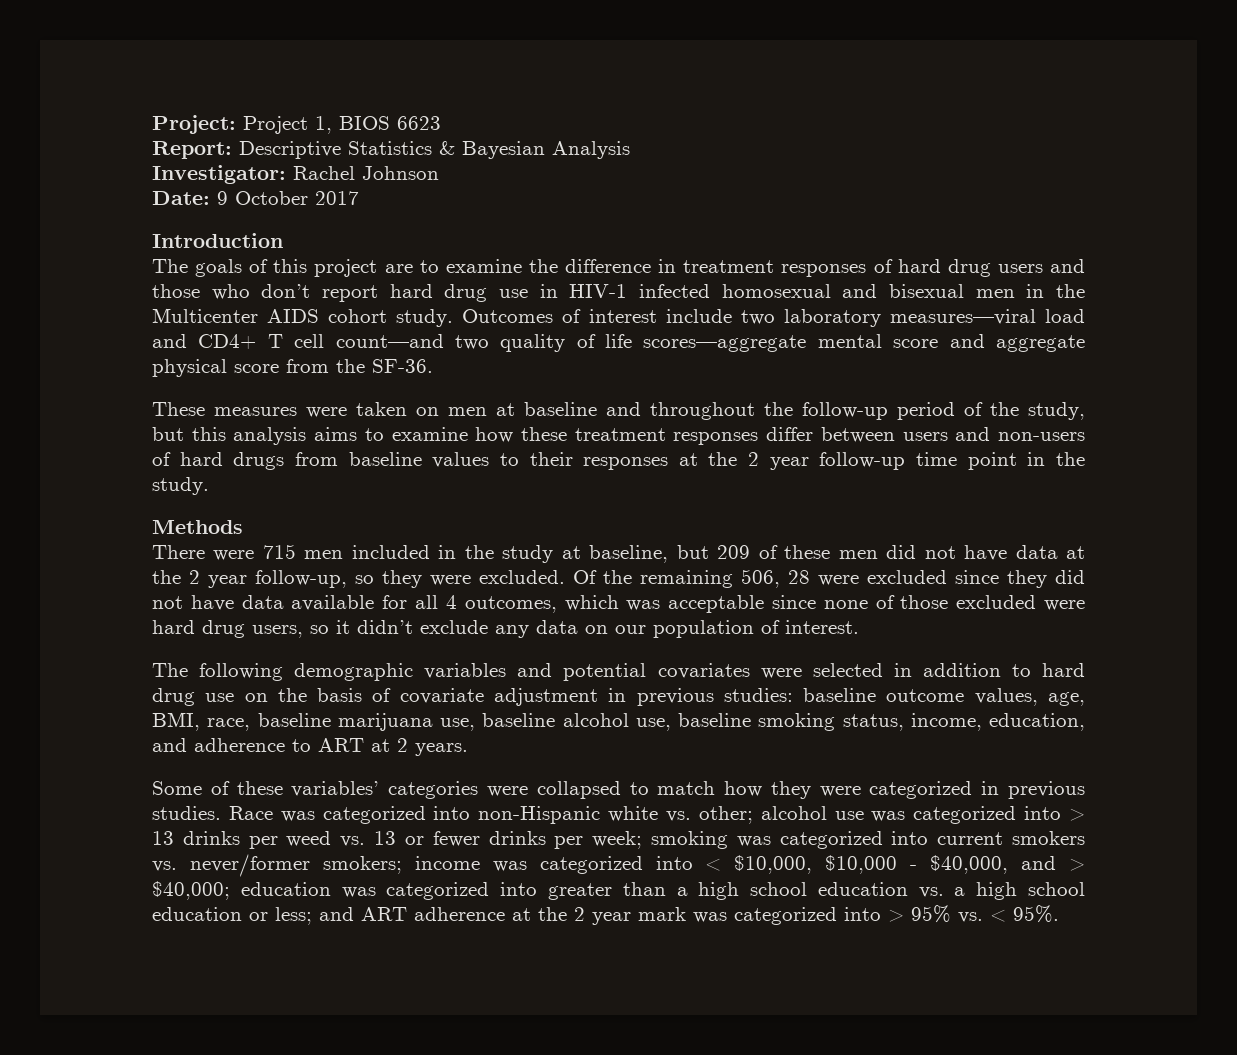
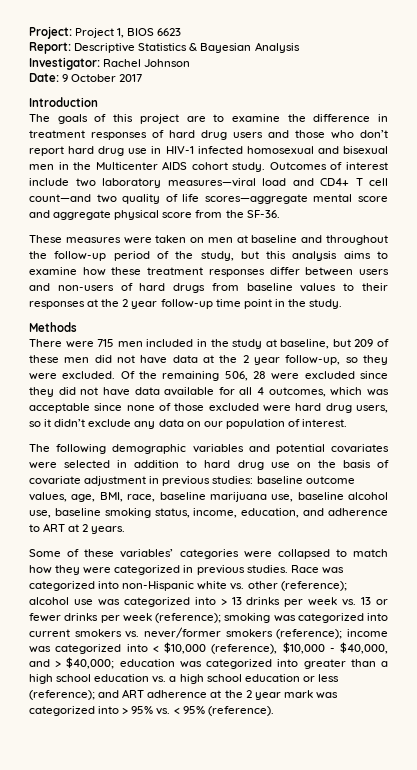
- Race was categorized into non-Hispanic white vs. other;
+ Race was categorized into non-Hispanic white vs. other (reference);
- alcohol use was categorized into > 13 drinks per weed vs. 13 or fewer drinks per week;
+ alcohol use was categorized into > 13 drinks per week vs. 13 or fewer drinks per week (reference);
- smoking was categorized into current smokers vs. never/former smokers;
+ smoking was categorized into current smokers vs. never/former smokers (reference);
- income was categorized into < $10,000, $10,000 - $40,000, and > $40,000;
+ income was categorized into < $10,000 (reference), $10,000 - $40,000, and > $40,000;
- education was categorized into greater than a high school education vs. a high school education or less;
+ education was categorized into greater than a high school education vs. a high school education or less (reference);
- and ART adherence at the 2 year mark was categorized into > 95% vs. < 95%.
+ and ART adherence at the 2 year mark was categorized into > 95% vs. < 95% (reference).

